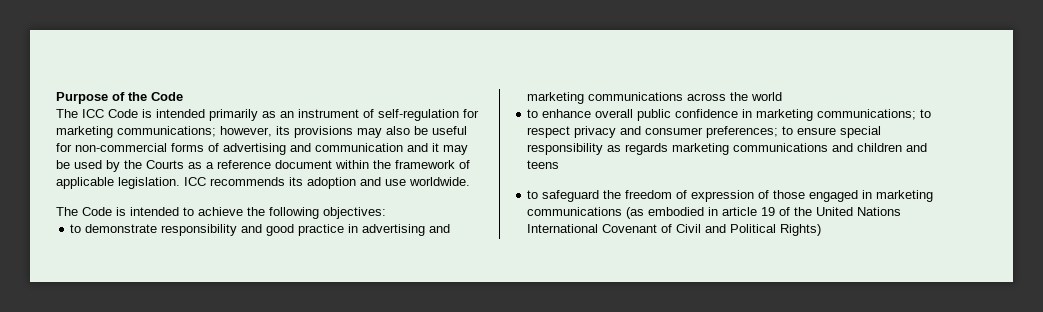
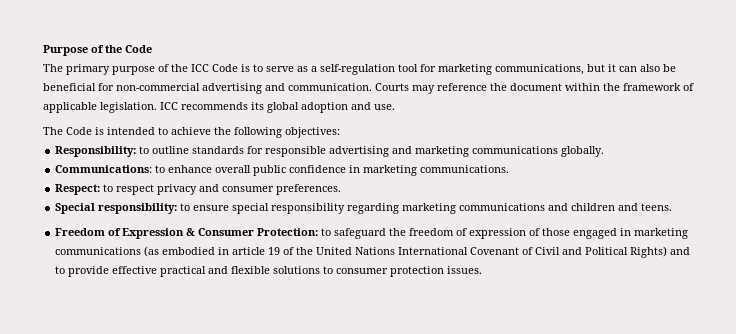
- The ICC Code is intended primarily as an instrument of self-regulation for marketing communications; however, its provisions may also be useful for non-commercial forms of advertising and communication and it may be used by the Courts as a reference document within the framework of applicable legislation.
+ The primary purpose of the ICC Code is to serve as a self-regulation tool for marketing communications, but it can also be beneficial for non-commercial advertising and communication. Courts may reference the document within the framework of applicable legislation.
- ICC recommends its adoption and use worldwide.
+ ICC recommends its global adoption and use.
- to demonstrate responsibility and good practice in advertising and marketing communications across the world
- to enhance overall public confidence in marketing communications; to respect privacy and consumer preferences; to ensure special responsibility as regards marketing communications and children and teens
- to safeguard the freedom of expression of those engaged in marketing communications (as embodied in article 19 of the United Nations International Covenant of Civil and Political Rights)
+ Responsibility: to outline standards for responsible advertising and marketing communications globally.
+ Communications: to enhance overall public confidence in marketing communications.
+ Respect: to respect privacy and consumer preferences.
+ Special responsibility: to ensure special responsibility regarding marketing communications and children and teens.
+ Freedom of Expression & Consumer Protection: to safeguard the freedom of expression of those engaged in marketing communications (as embodied in article 19 of the United Nations International Covenant of Civil and Political Rights) and to provide effective practical and flexible solutions to consumer protection issues.

